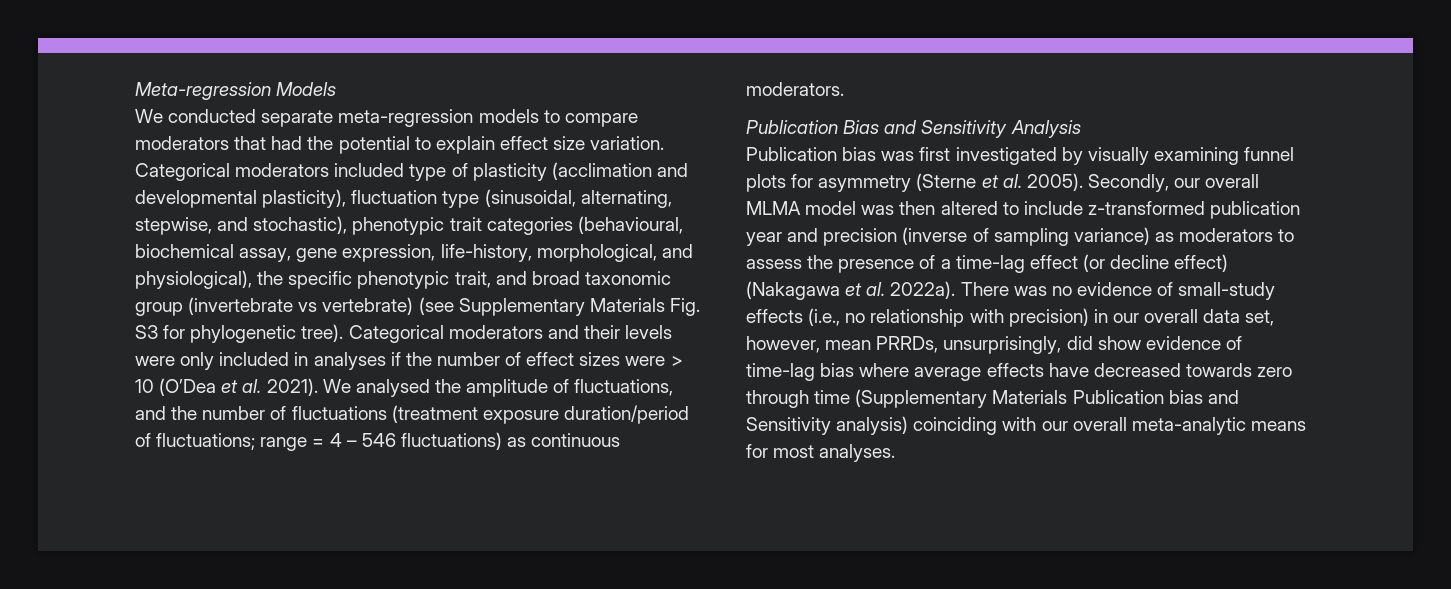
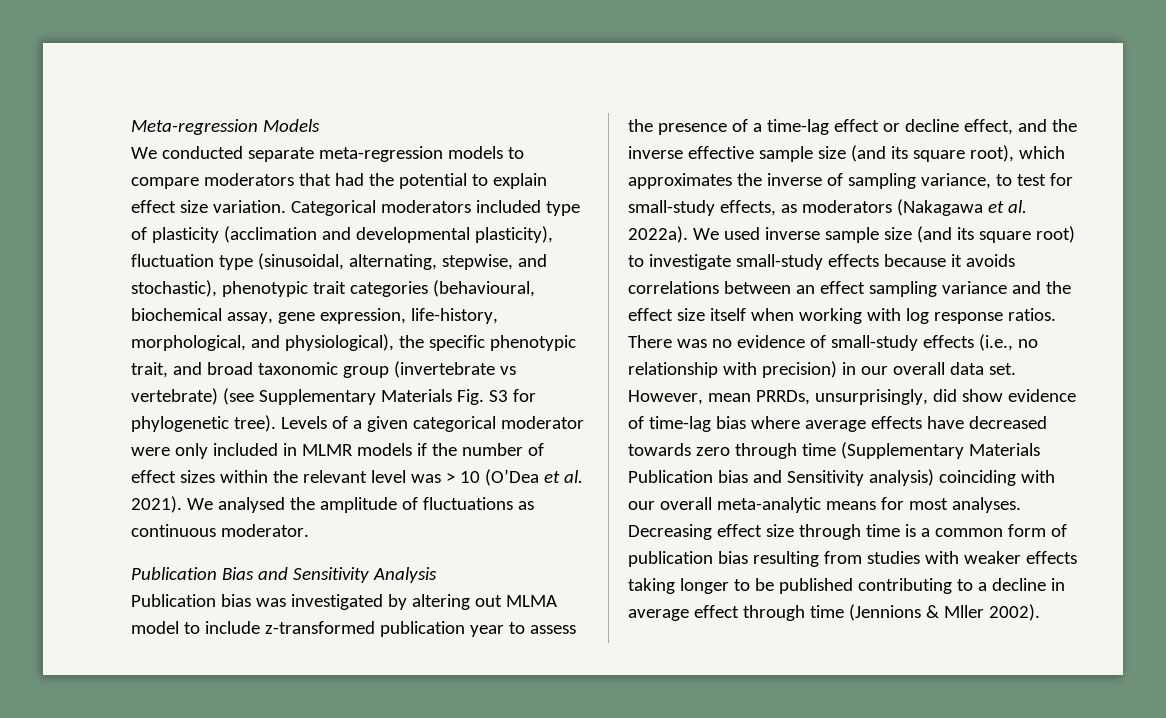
- Categorical moderators and their levels were only included in analyses if the number of effect sizes were > 10 (O’Dea et al. 2021).
+ Levels of a given categorical moderator were only included in MLMR models if the number of effect sizes within the relevant level was > 10 (O’Dea et al. 2021).
- We analysed the amplitude of fluctuations, and the number of fluctuations (treatment exposure duration/period of fluctuations; range = 4 – 546 fluctuations) as continuous moderators.
+ We analysed the amplitude of fluctuations as continuous moderator.
- Publication bias was first investigated by visually examining funnel plots for asymmetry (Sterne et al. 2005). Secondly, our overall MLMA model was then altered to include z-transformed publication year and precision (inverse of sampling variance) as moderators to assess the presence of a time-lag effect (or decline effect) (Nakagawa et al. 2022a).
+ Publication bias was investigated by altering out MLMA model to include z-transformed publication year to assess the presence of a time-lag effect or decline effect, and the inverse effective sample size (and its square root), which approximates the inverse of sampling variance, to test for small-study effects, as moderators (Nakagawa et al. 2022a). We used inverse sample size (and its square root) to investigate small-study effects because it avoids correlations between an effect sampling variance and the effect size itself when working with log response ratios.
- There was no evidence of small-study effects (i.e., no relationship with precision) in our overall data set, however, mean PRRDs, unsurprisingly, did show evidence of time-lag bias where average effects have decreased towards zero through time (Supplementary Materials Publication bias and Sensitivity analysis) coinciding with our overall meta-analytic means for most analyses.
+ There was no evidence of small-study effects (i.e., no relationship with precision) in our overall data set. However, mean PRRDs, unsurprisingly, did show evidence of time-lag bias where average effects have decreased towards zero through time (Supplementary Materials Publication bias and Sensitivity analysis) coinciding with our overall meta-analytic means for most analyses.
+ Decreasing effect size through time is a common form of publication bias resulting from studies with weaker effects taking longer to be published contributing to a decline in average effect through time (Jennions & Mller 2002).

